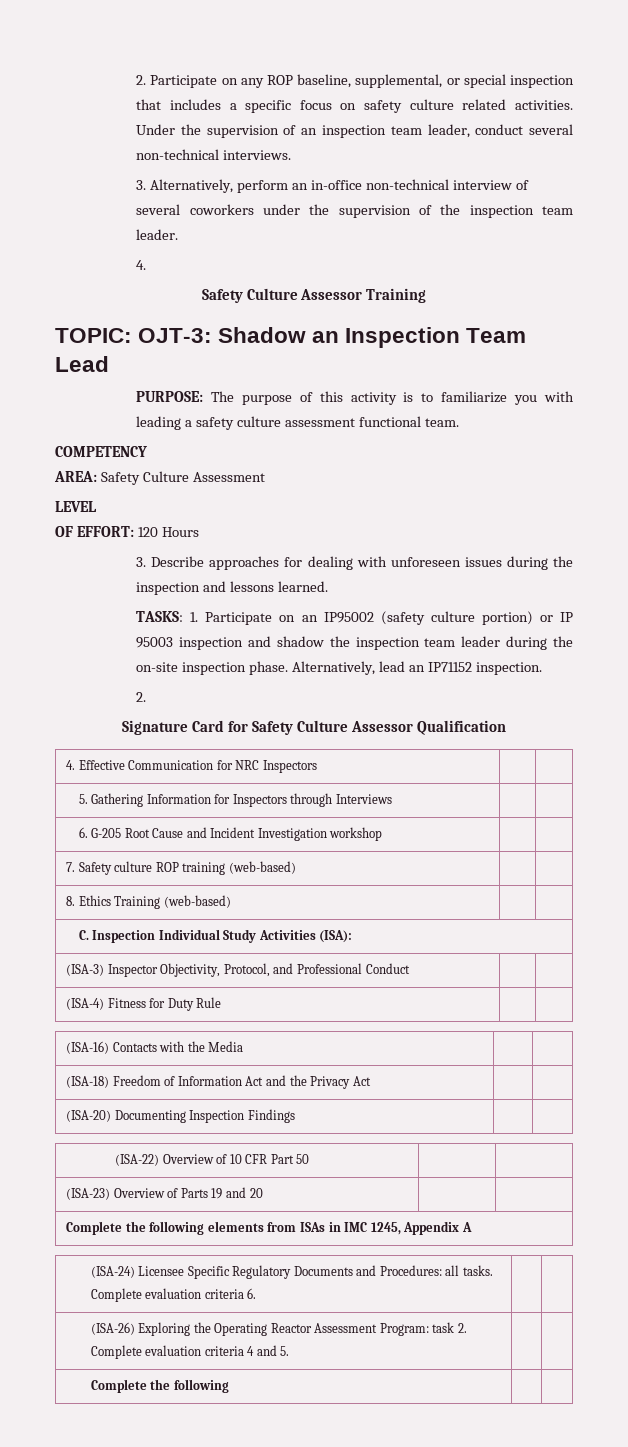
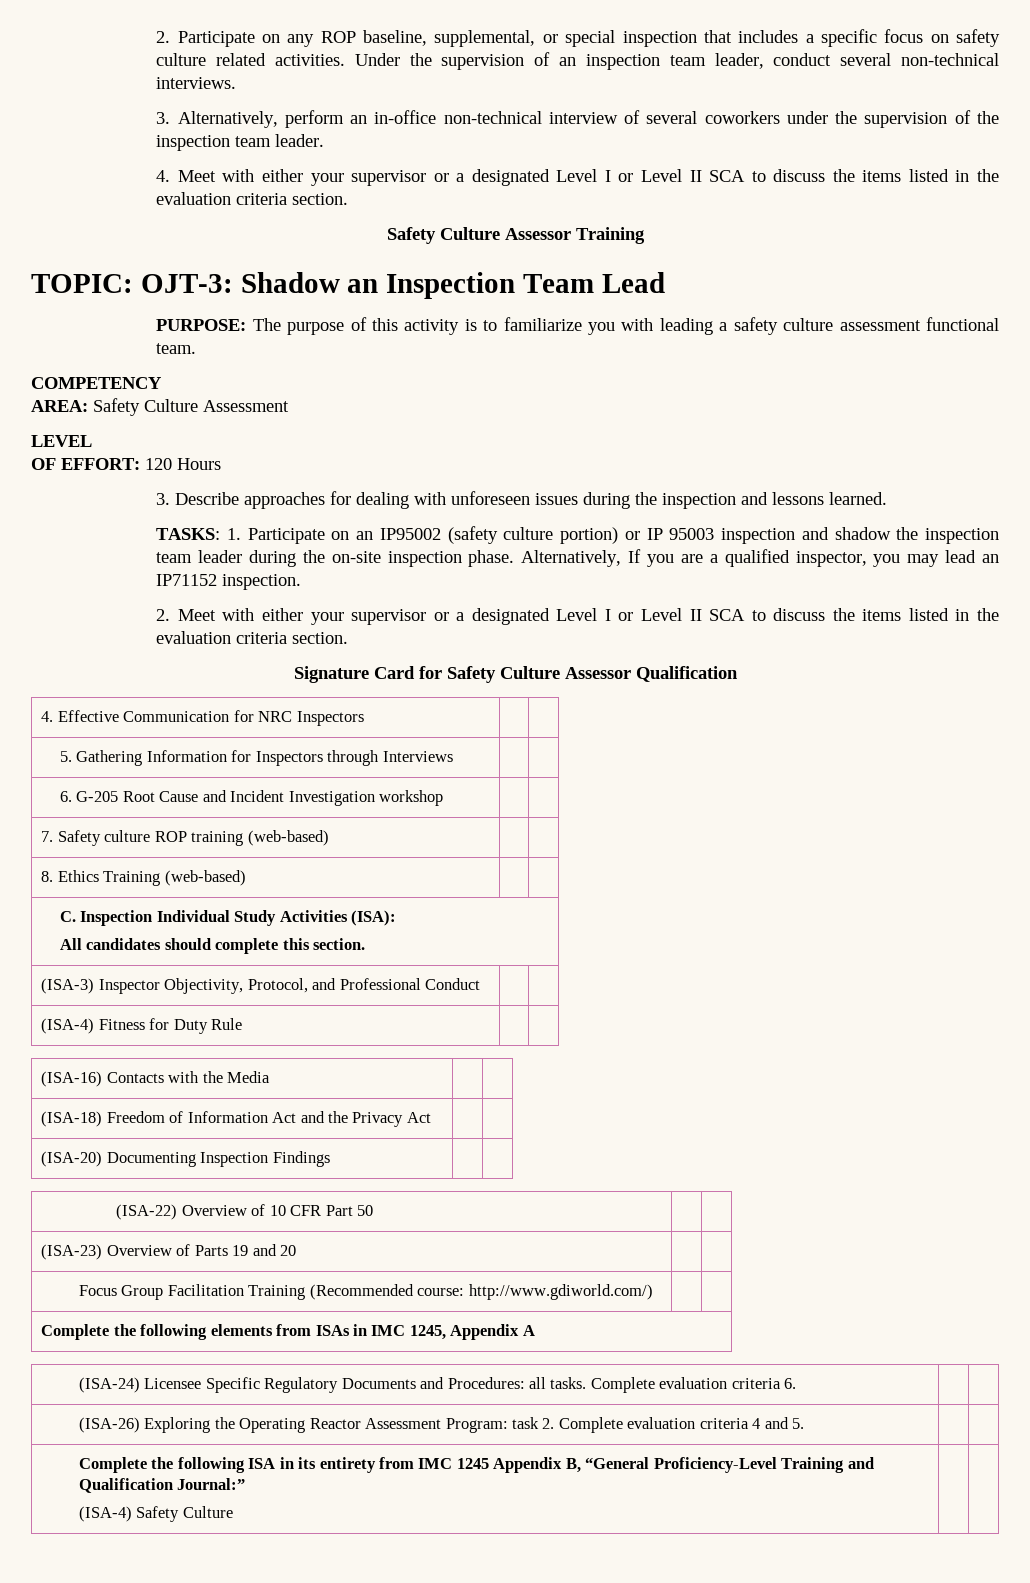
  3. Alternatively, perform an in-office non-technical interview of several coworkers under the supervision of the inspection team leader.
- 4.
+ 4. Meet with either your supervisor or a designated Level I or Level II SCA to discuss the items listed in the evaluation criteria section.
- Alternatively, lead an IP71152 inspection.
- 2.
+ Alternatively, If you are a qualified inspector, you may lead an IP71152 inspection.
+ 2. Meet with either your supervisor or a designated Level I or Level II SCA to discuss the items listed in the evaluation criteria section.
  C. Inspection Individual Study Activities (ISA):
+ All candidates should complete this section.
+ Focus Group Facilitation Training (Recommended course: http://www.gdiworld.com/) | |
- Complete the following | |
+ Complete the following ISA in its entirety from IMC 1245 Appendix B, “General Proficiency-Level Training and Qualification Journal:”
+ (ISA-4) Safety Culture | |

